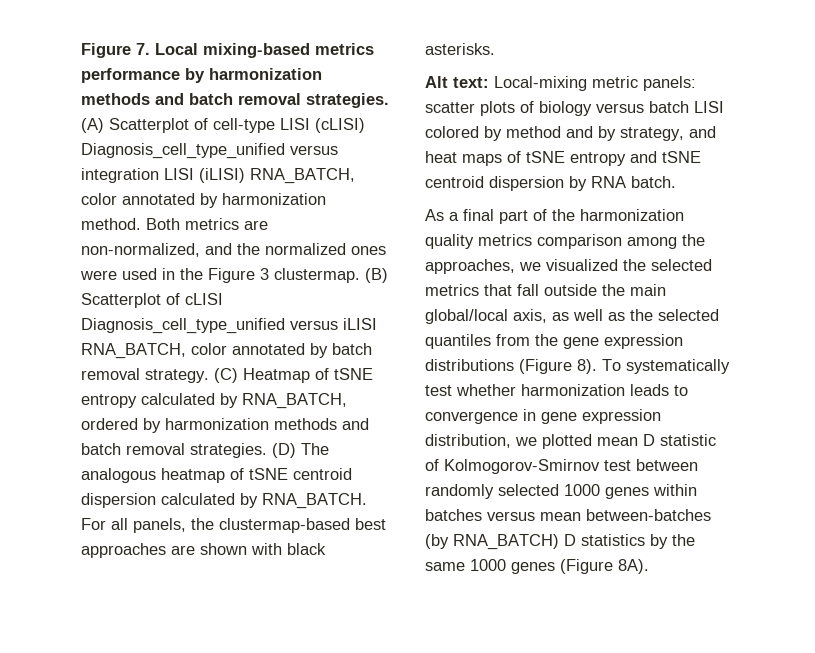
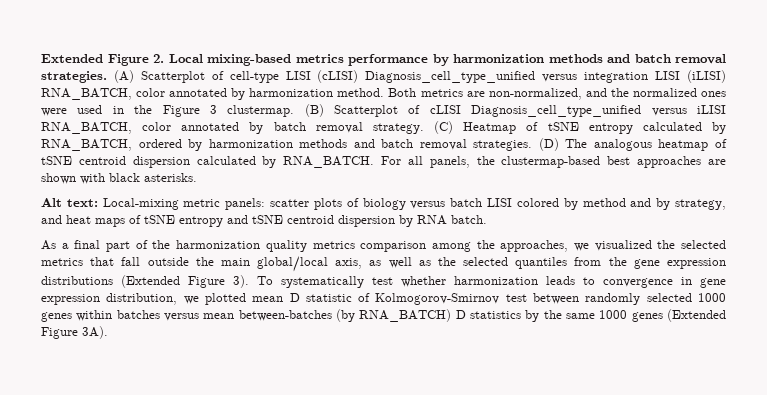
- Figure 7. Local mixing-based metrics performance by harmonization methods and batch removal strategies.
+ Extended Figure 2. Local mixing-based metrics performance by harmonization methods and batch removal strategies.
- As a final part of the harmonization quality metrics comparison among the approaches, we visualized the selected metrics that fall outside the main global/local axis, as well as the selected quantiles from the gene expression distributions (Figure 8).
+ As a final part of the harmonization quality metrics comparison among the approaches, we visualized the selected metrics that fall outside the main global/local axis, as well as the selected quantiles from the gene expression distributions (Extended Figure 3).
- To systematically test whether harmonization leads to convergence in gene expression distribution, we plotted mean D statistic of Kolmogorov-Smirnov test between randomly selected 1000 genes within batches versus mean between-batches (by RNA_BATCH) D statistics by the same 1000 genes (Figure 8A).
+ To systematically test whether harmonization leads to convergence in gene expression distribution, we plotted mean D statistic of Kolmogorov-Smirnov test between randomly selected 1000 genes within batches versus mean between-batches (by RNA_BATCH) D statistics by the same 1000 genes (Extended Figure 3A).

